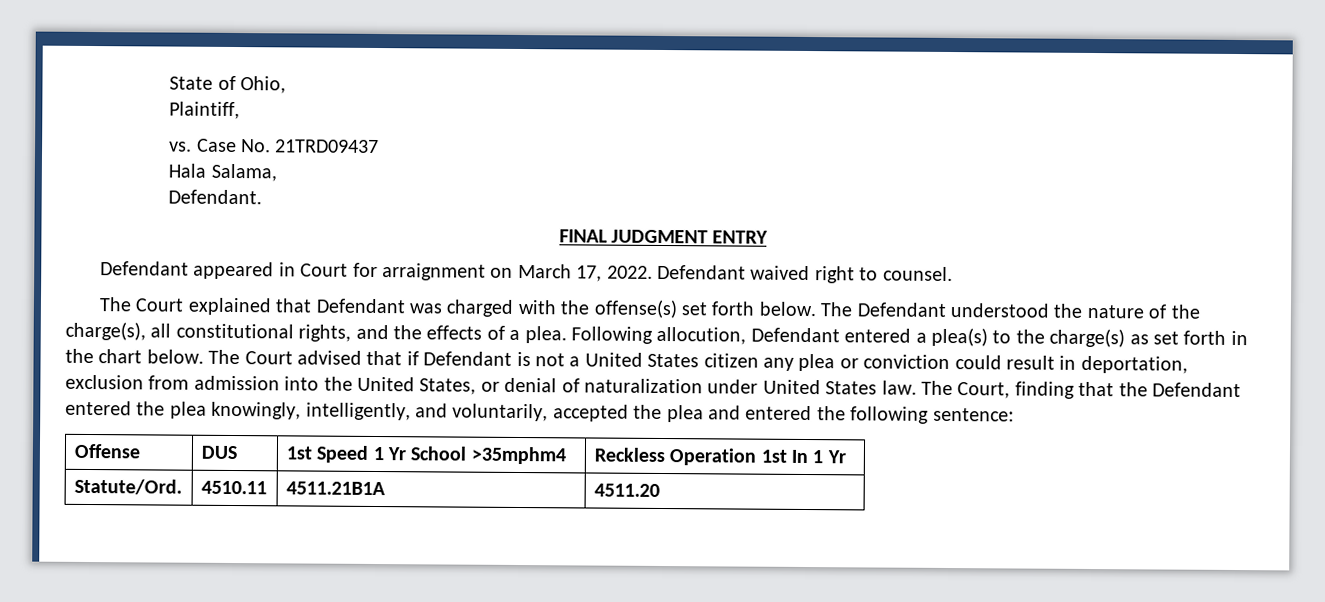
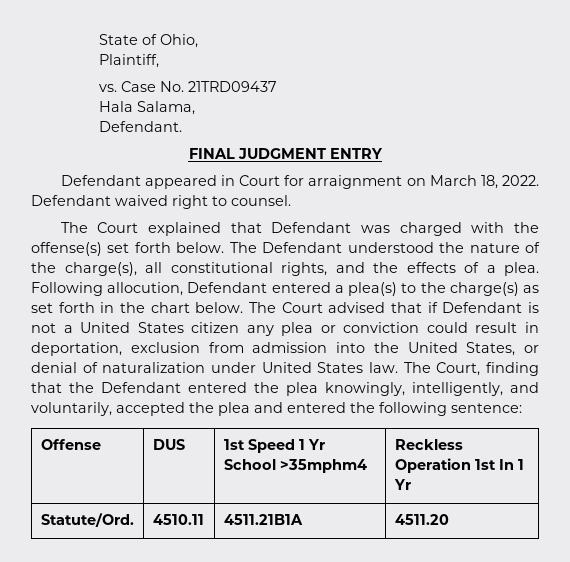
- Defendant appeared in Court for arraignment on March 17, 2022.
+ Defendant appeared in Court for arraignment on March 18, 2022.

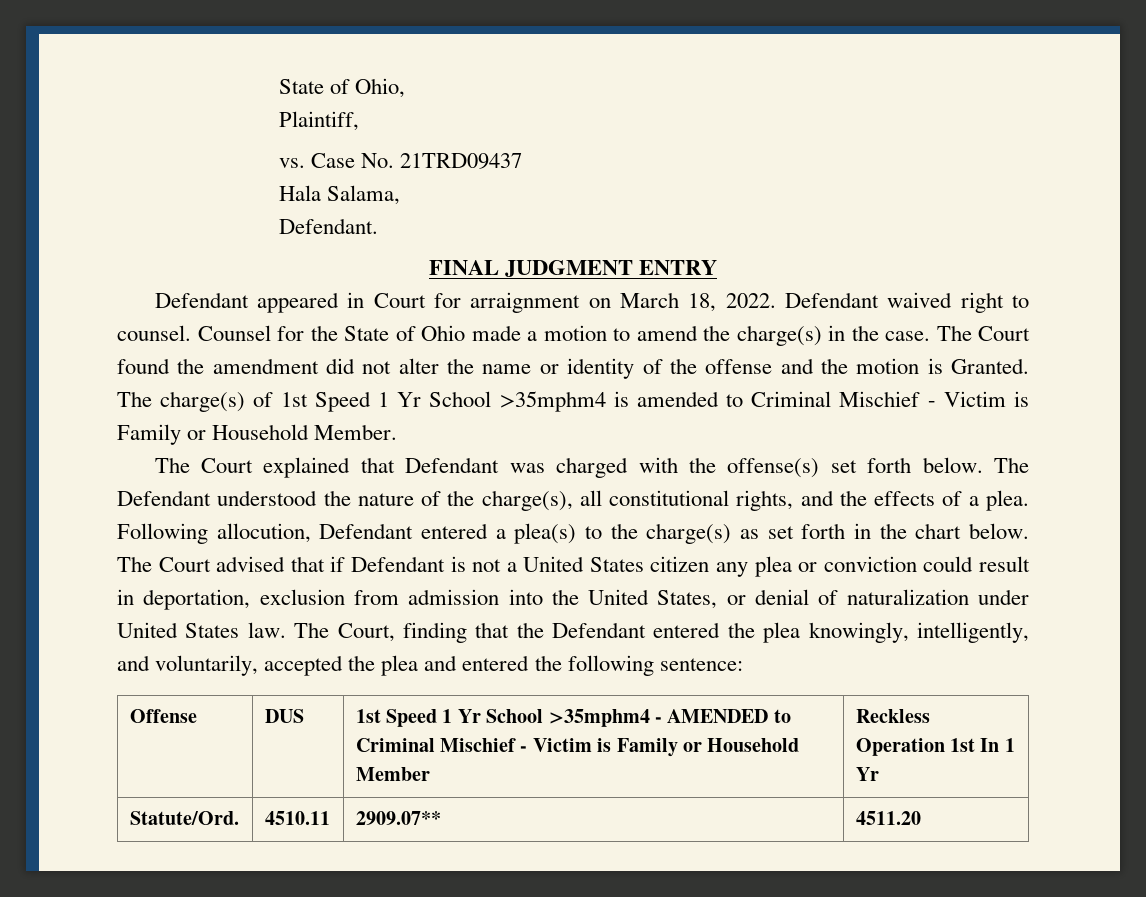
+ Counsel for the State of Ohio made a motion to amend the charge(s) in the case. The Court found the amendment did not alter the name or identity of the offense and the motion is Granted. The charge(s) of 1st Speed 1 Yr School >35mphm4 is amended to Criminal Mischief - Victim is Family or Household Member.
- Offense | DUS | 1st Speed 1 Yr School >35mphm4 | Reckless Operation 1st In 1 Yr
+ Offense | DUS | 1st Speed 1 Yr School >35mphm4 - AMENDED to Criminal Mischief - Victim is Family or Household Member | Reckless Operation 1st In 1 Yr
- Statute/Ord. | 4510.11 | 4511.21B1A | 4511.20
+ Statute/Ord. | 4510.11 | 2909.07** | 4511.20

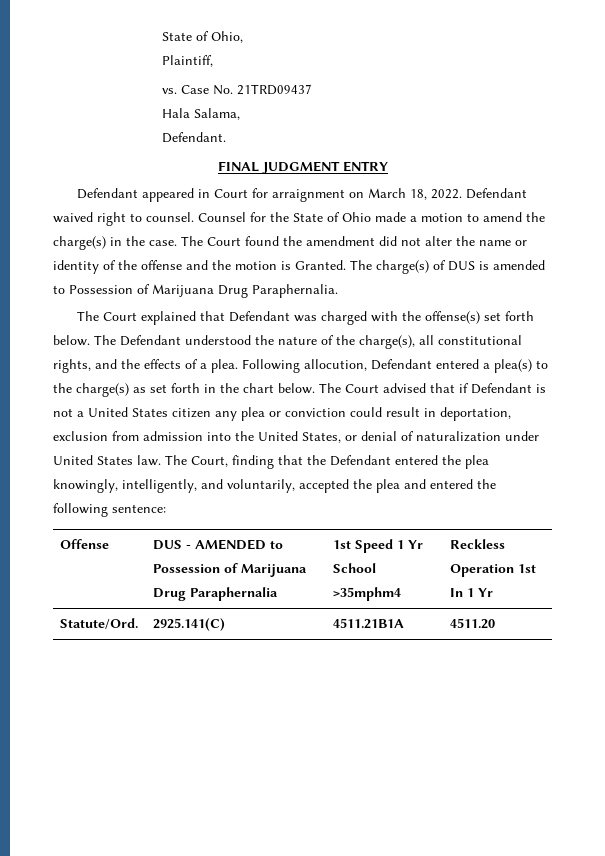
- The charge(s) of 1st Speed 1 Yr School >35mphm4 is amended to Criminal Mischief - Victim is Family or Household Member.
+ The charge(s) of DUS is amended to Possession of Marijuana Drug Paraphernalia.
- Offense | DUS | 1st Speed 1 Yr School >35mphm4 - AMENDED to Criminal Mischief - Victim is Family or Household Member | Reckless Operation 1st In 1 Yr
+ Offense | DUS - AMENDED to Possession of Marijuana Drug Paraphernalia | 1st Speed 1 Yr School >35mphm4 | Reckless Operation 1st In 1 Yr
- Statute/Ord. | 4510.11 | 2909.07** | 4511.20
+ Statute/Ord. | 2925.141(C) | 4511.21B1A | 4511.20

